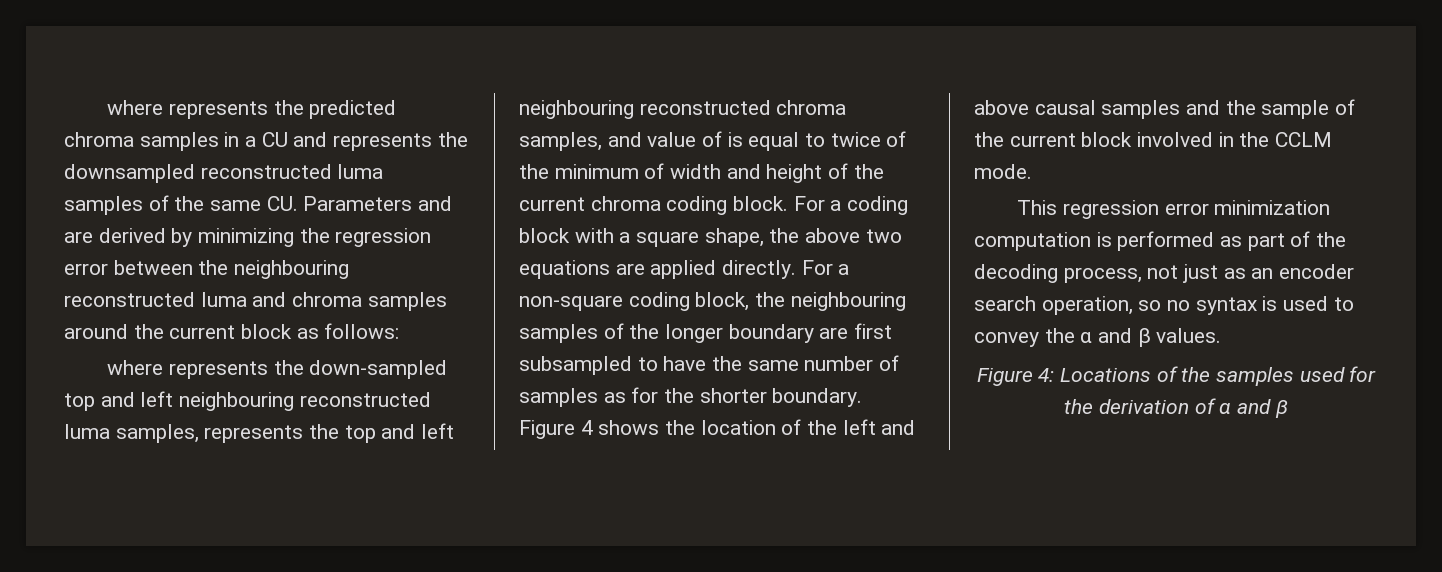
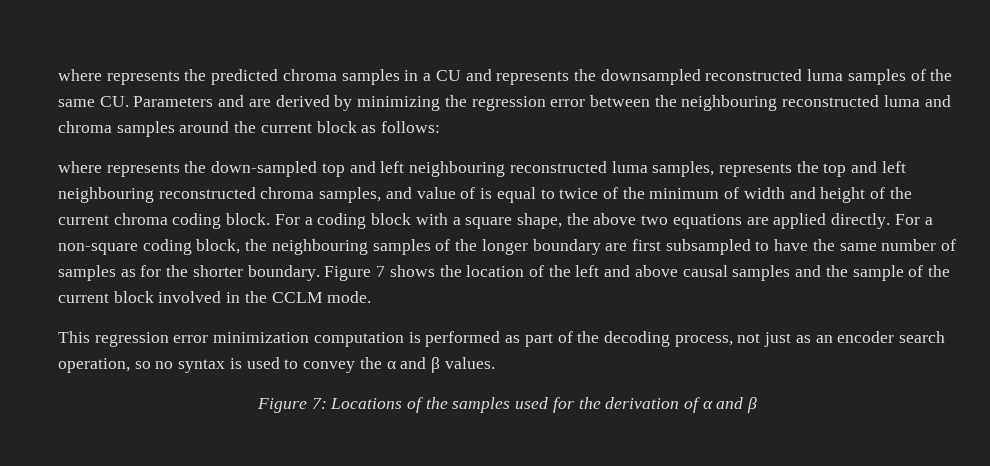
- Figure 4 shows the location of the left and above causal samples and the sample of the current block involved in the CCLM mode.
+ Figure 7 shows the location of the left and above causal samples and the sample of the current block involved in the CCLM mode.
- Figure 4: Locations of the samples used for the derivation of α and β
+ Figure 7: Locations of the samples used for the derivation of α and β

